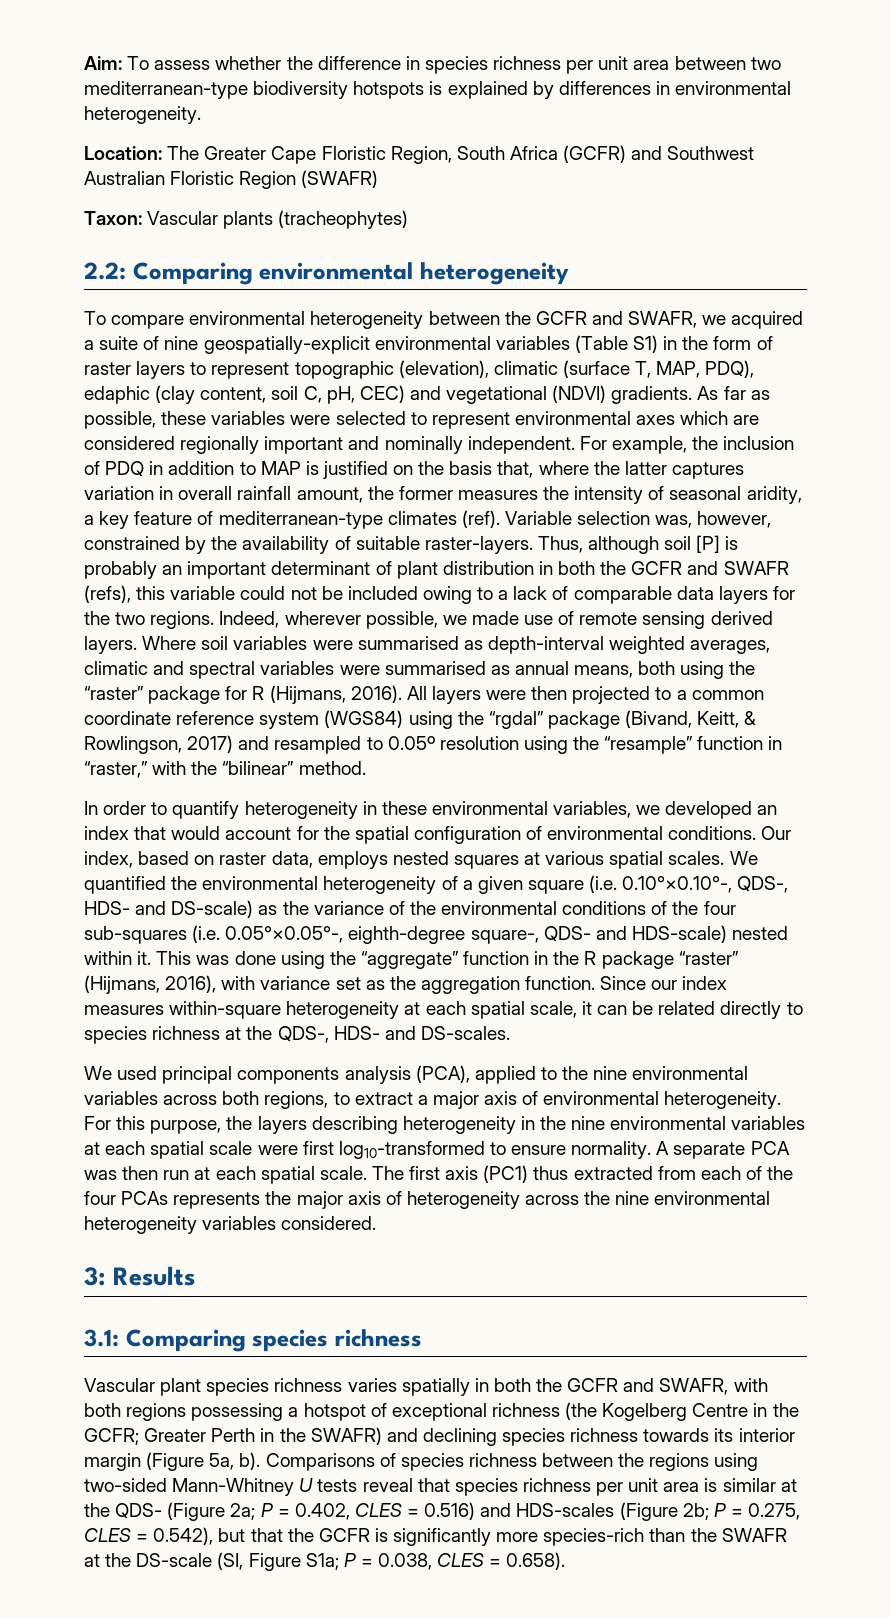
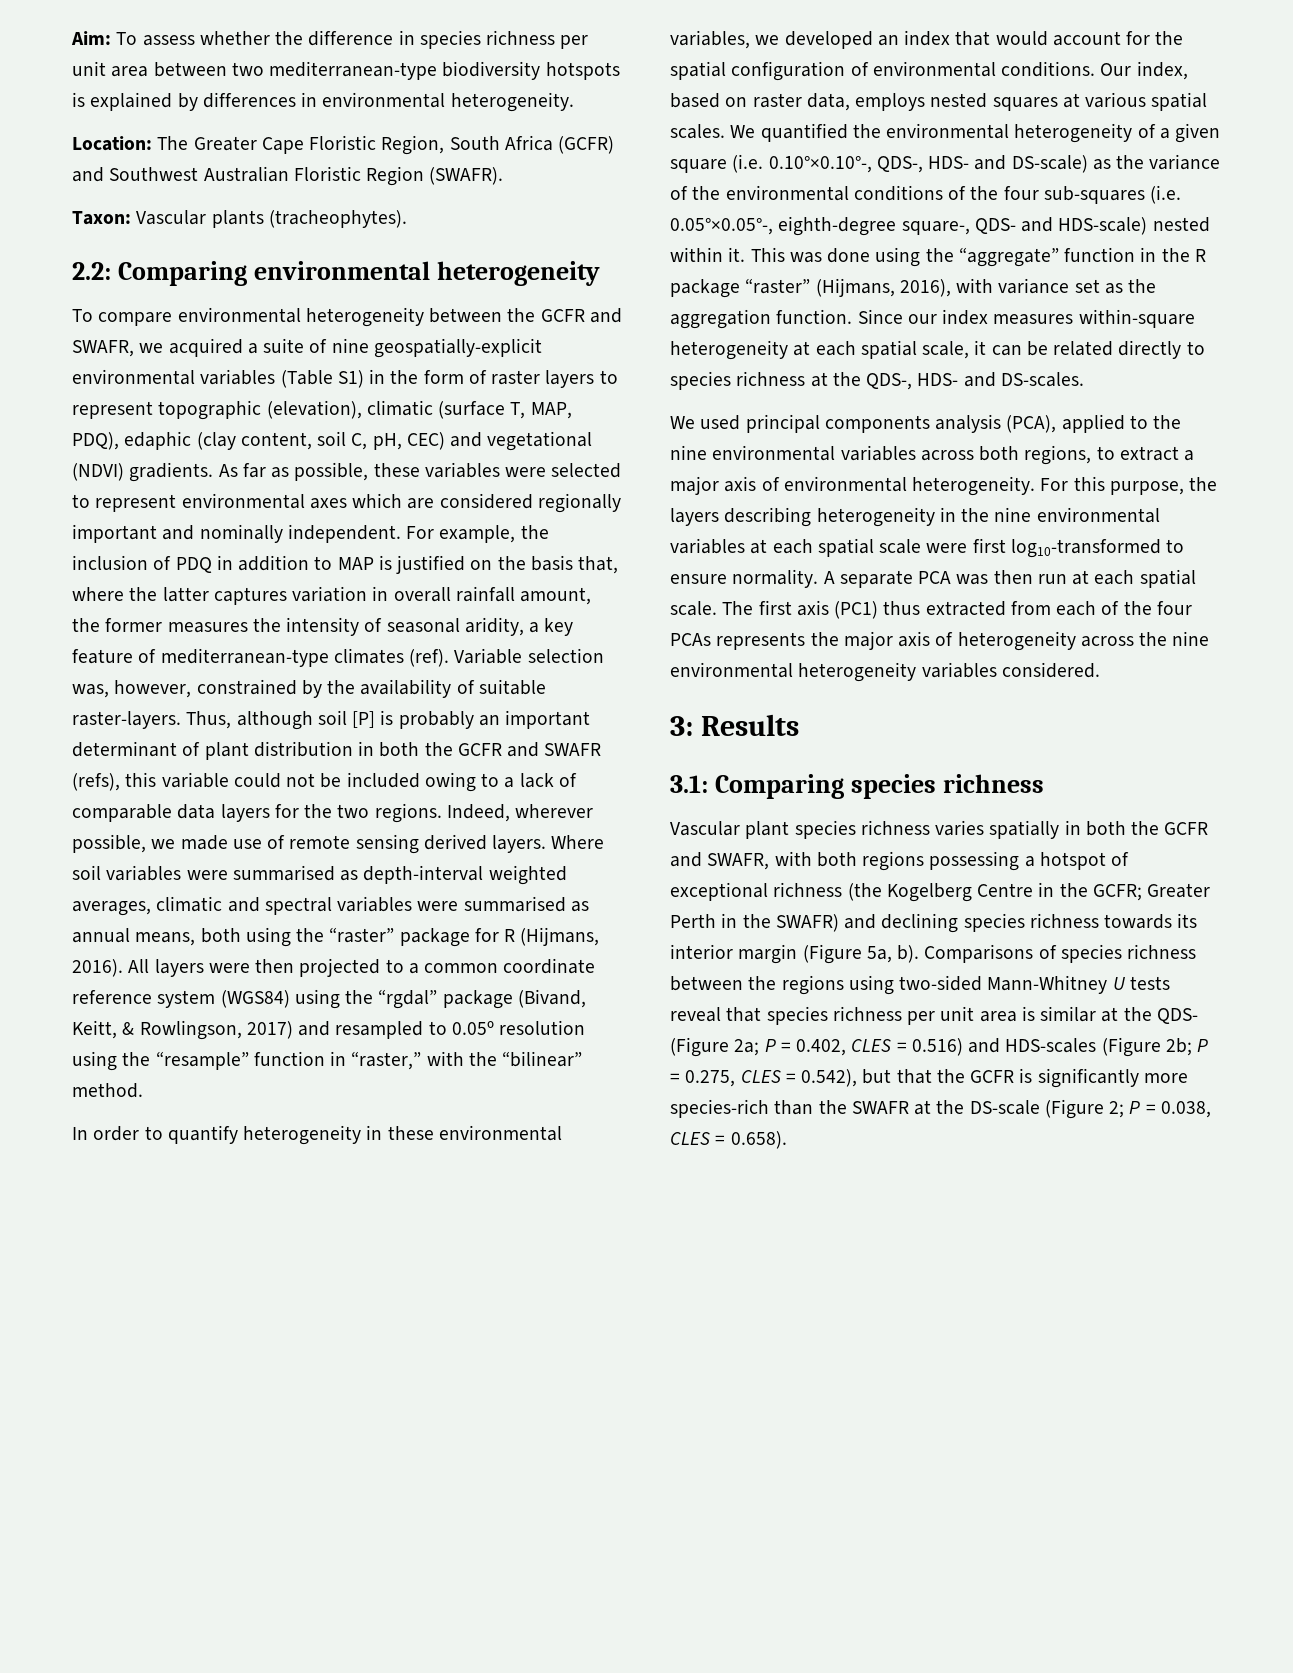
- Location: The Greater Cape Floristic Region, South Africa (GCFR) and Southwest Australian Floristic Region (SWAFR)
+ Location: The Greater Cape Floristic Region, South Africa (GCFR) and Southwest Australian Floristic Region (SWAFR).
- Taxon: Vascular plants (tracheophytes)
+ Taxon: Vascular plants (tracheophytes).
- P = 0.275, CLES = 0.542), but that the GCFR is significantly more species-rich than the SWAFR at the DS-scale (SI, Figure S1a;
+ P = 0.275, CLES = 0.542), but that the GCFR is significantly more species-rich than the SWAFR at the DS-scale (Figure 2;

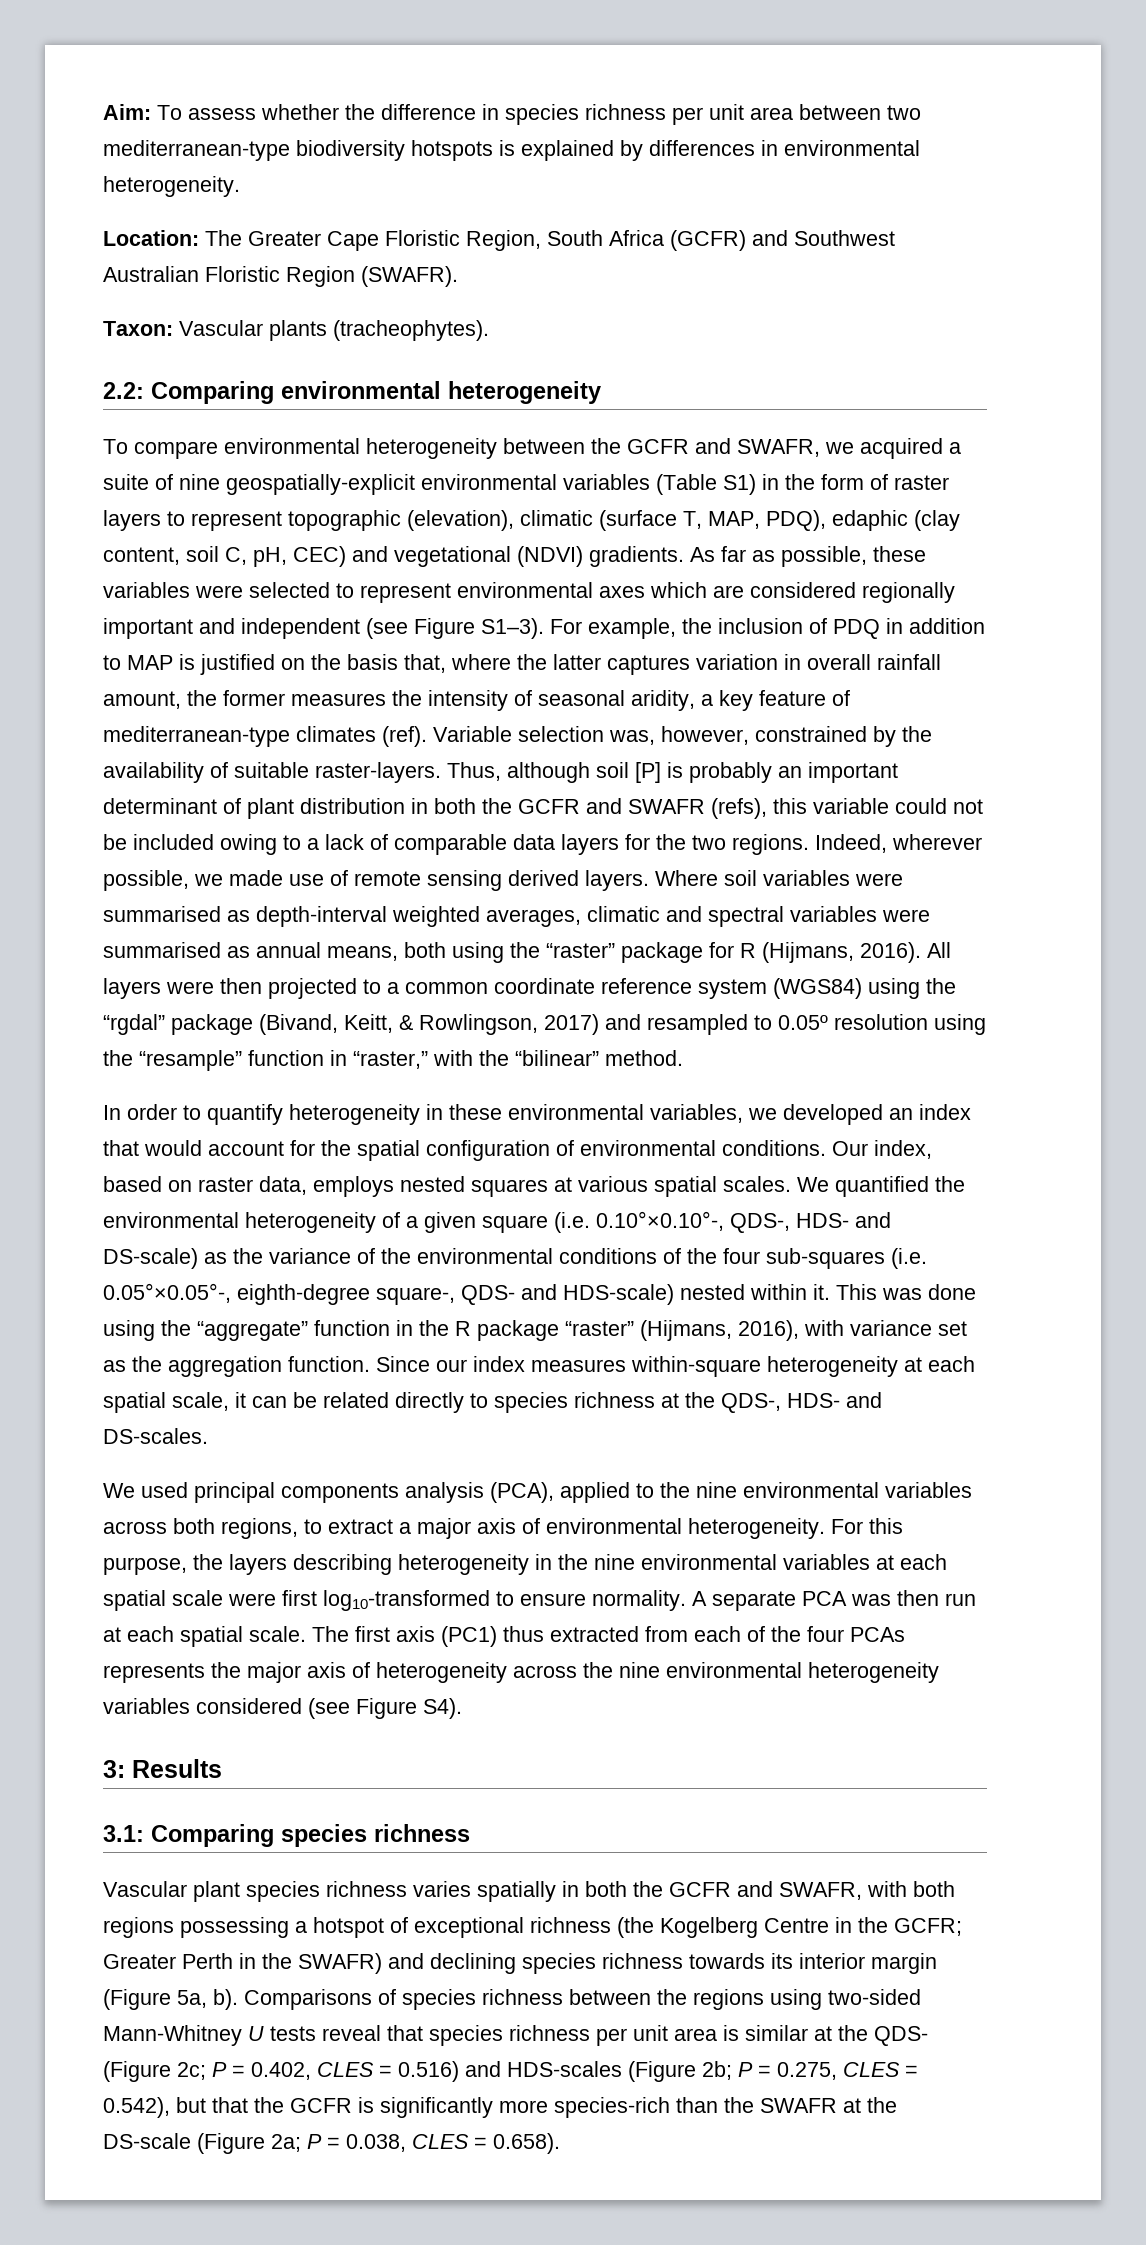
- As far as possible, these variables were selected to represent environmental axes which are considered regionally important and nominally independent.
+ As far as possible, these variables were selected to represent environmental axes which are considered regionally important and independent (see Figure S1–3).
- The first axis (PC1) thus extracted from each of the four PCAs represents the major axis of heterogeneity across the nine environmental heterogeneity variables considered.
+ The first axis (PC1) thus extracted from each of the four PCAs represents the major axis of heterogeneity across the nine environmental heterogeneity variables considered (see Figure S4).
- Comparisons of species richness between the regions using two-sided Mann-Whitney U tests reveal that species richness per unit area is similar at the QDS- (Figure 2a;
+ Comparisons of species richness between the regions using two-sided Mann-Whitney U tests reveal that species richness per unit area is similar at the QDS- (Figure 2c;
- P = 0.275, CLES = 0.542), but that the GCFR is significantly more species-rich than the SWAFR at the DS-scale (Figure 2;
+ P = 0.275, CLES = 0.542), but that the GCFR is significantly more species-rich than the SWAFR at the DS-scale (Figure 2a;

